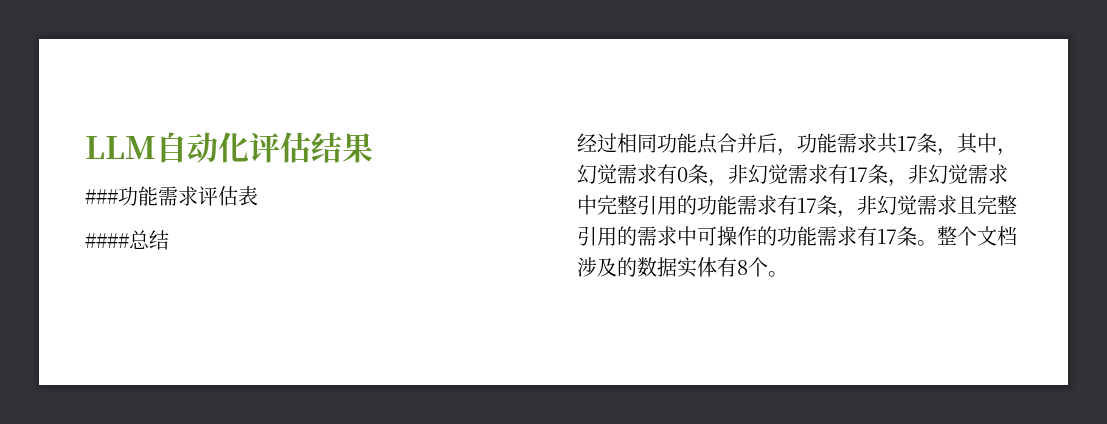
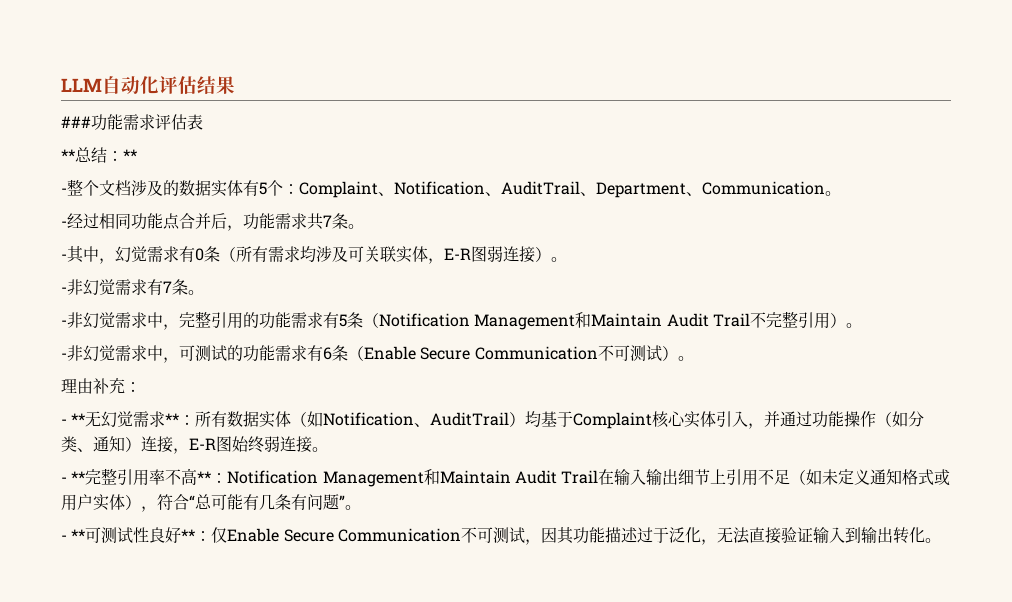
- ####总结
- 经过相同功能点合并后，功能需求共17条，其中，幻觉需求有0条，非幻觉需求有17条，非幻觉需求中完整引用的功能需求有17条，非幻觉需求且完整引用的需求中可操作的功能需求有17条。整个文档涉及的数据实体有8个。
+ **总结：**
+ -整个文档涉及的数据实体有5个：Complaint、Notification、AuditTrail、Department、Communication。
+ -经过相同功能点合并后，功能需求共7条。
+ -其中，幻觉需求有0条（所有需求均涉及可关联实体，E-R图弱连接）。
+ -非幻觉需求有7条。
+ -非幻觉需求中，完整引用的功能需求有5条（Notification Management和Maintain Audit Trail不完整引用）。
+ -非幻觉需求中，可测试的功能需求有6条（Enable Secure Communication不可测试）。
+ 理由补充：
+ - **无幻觉需求**：所有数据实体（如Notification、AuditTrail）均基于Complaint核心实体引入，并通过功能操作（如分类、通知）连接，E-R图始终弱连接。
+ - **完整引用率不高**：Notification Management和Maintain Audit Trail在输入输出细节上引用不足（如未定义通知格式或用户实体），符合“总可能有几条有问题”。
+ - **可测试性良好**：仅Enable Secure Communication不可测试，因其功能描述过于泛化，无法直接验证输入到输出转化。

